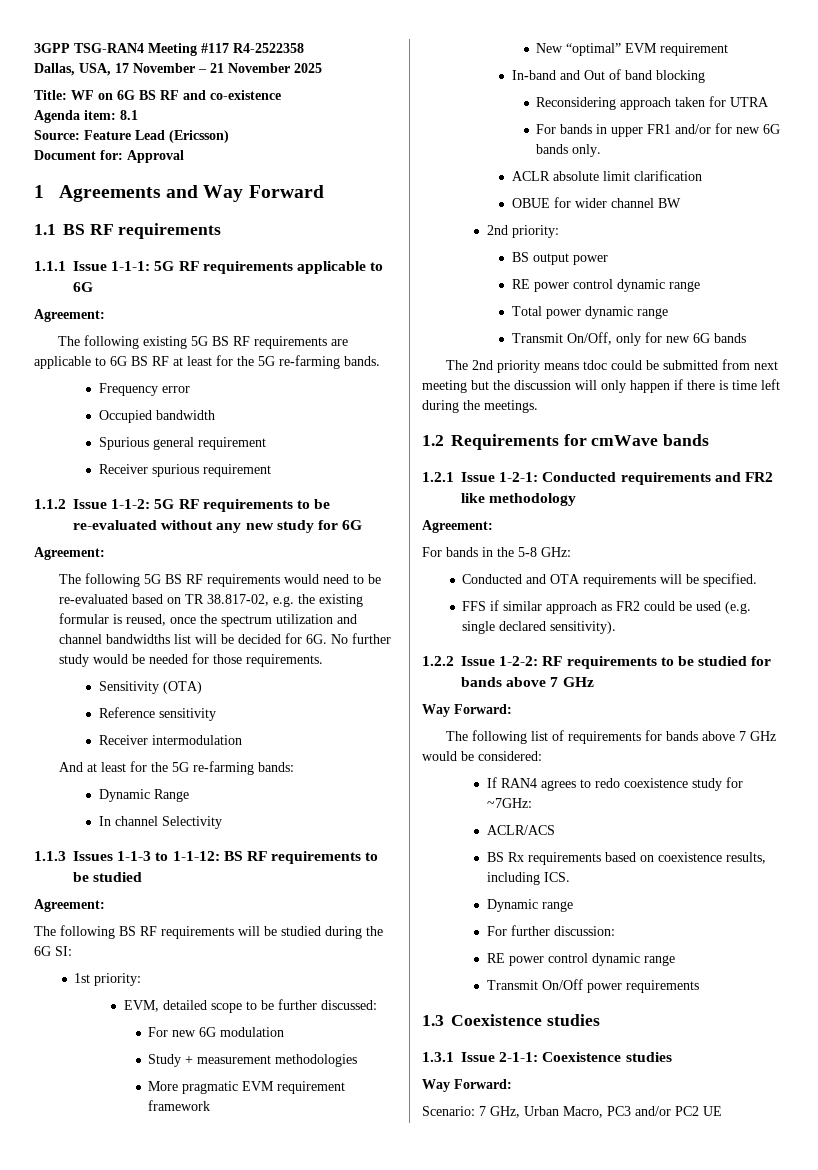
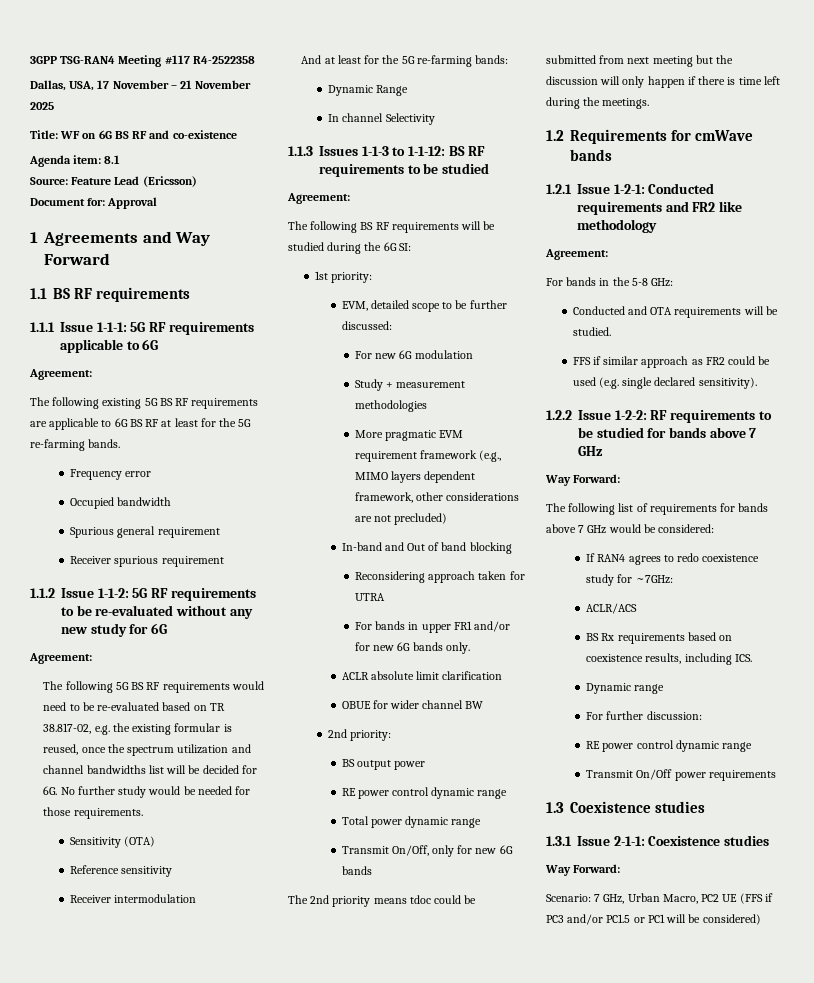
- More pragmatic EVM requirement framework
- New “optimal” EVM requirement
+ More pragmatic EVM requirement framework (e.g., MIMO layers dependent framework, other considerations are not precluded)
- Conducted and OTA requirements will be specified.
+ Conducted and OTA requirements will be studied.
- Scenario: 7 GHz, Urban Macro, PC3 and/or PC2 UE
+ Scenario: 7 GHz, Urban Macro, PC2 UE (FFS if PC3 and/or PC1.5 or PC1 will be considered)

